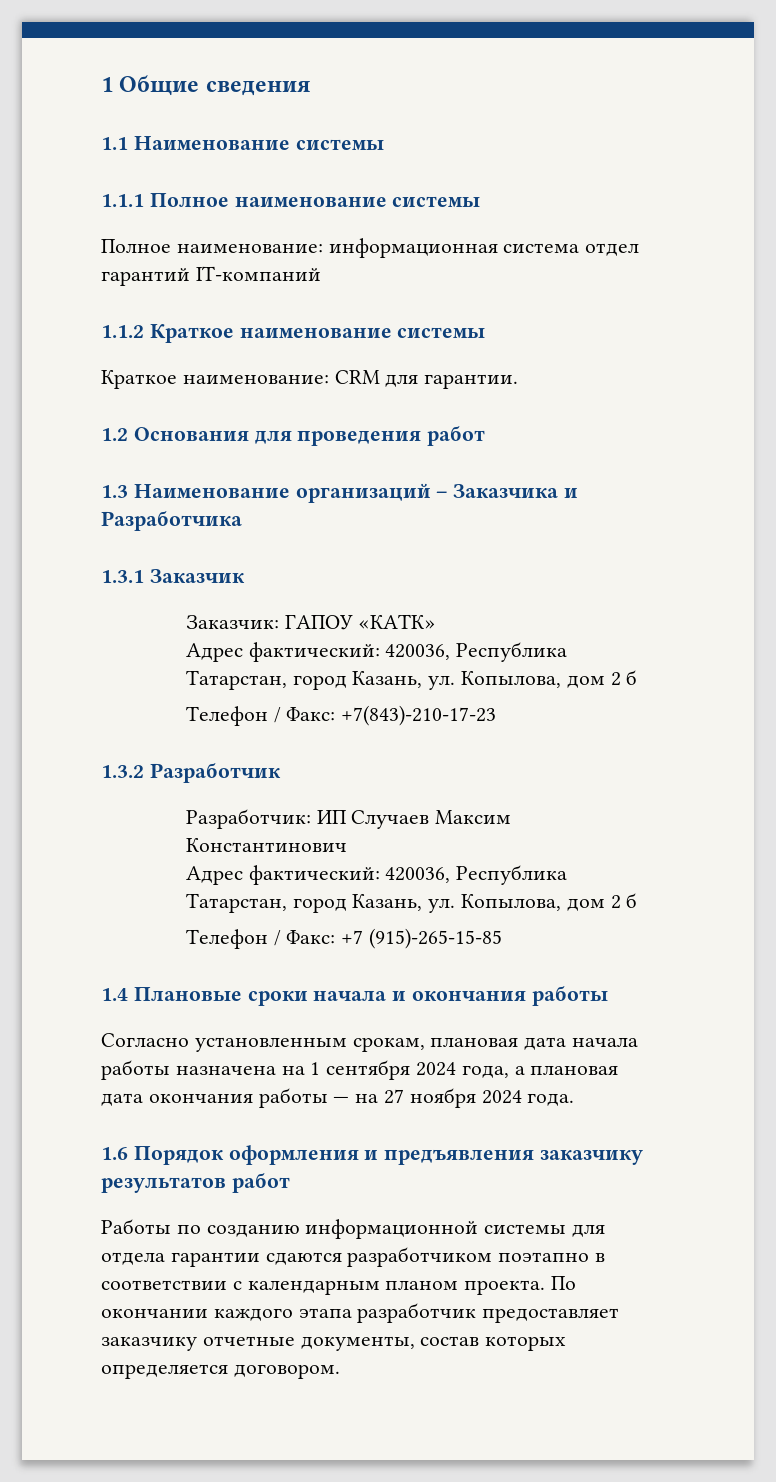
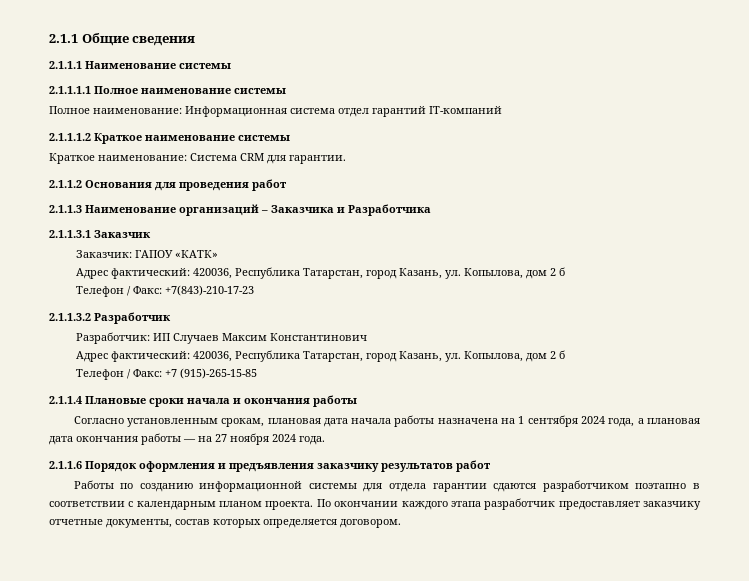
- 1 Общие сведения
+ 2.1.1 Общие сведения
- 1.1 Наименование системы
+ 2.1.1.1 Наименование системы
- 1.1.1 Полное наименование системы
+ 2.1.1.1.1 Полное наименование системы
- Полное наименование: информационная система отдел гарантий IT-компаний
+ Полное наименование: Информационная система отдел гарантий IT-компаний
- 1.1.2 Краткое наименование системы
+ 2.1.1.1.2 Краткое наименование системы
- Краткое наименование: CRM для гарантии.
+ Краткое наименование: Система CRM для гарантии.
- 1.2 Основания для проведения работ
+ 2.1.1.2 Основания для проведения работ
- 1.3 Наименование организаций – Заказчика и Разработчика
+ 2.1.1.3 Наименование организаций – Заказчика и Разработчика
- 1.3.1 Заказчик
+ 2.1.1.3.1 Заказчик
- 1.3.2 Разработчик
+ 2.1.1.3.2 Разработчик
- 1.4 Плановые сроки начала и окончания работы
+ 2.1.1.4 Плановые сроки начала и окончания работы
- 1.6 Порядок оформления и предъявления заказчику результатов работ
+ 2.1.1.6 Порядок оформления и предъявления заказчику результатов работ

